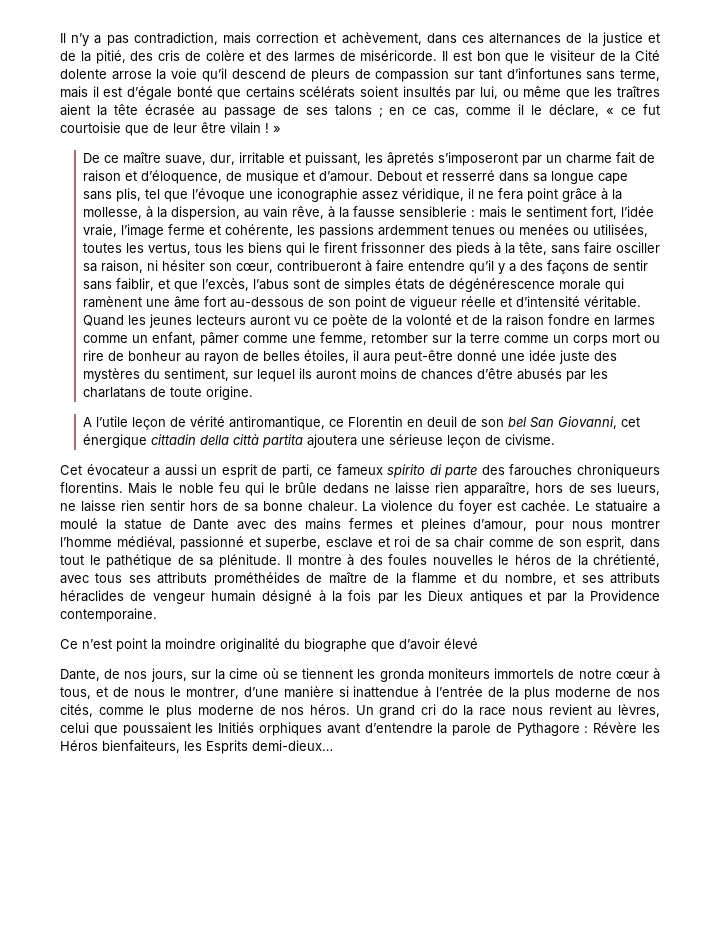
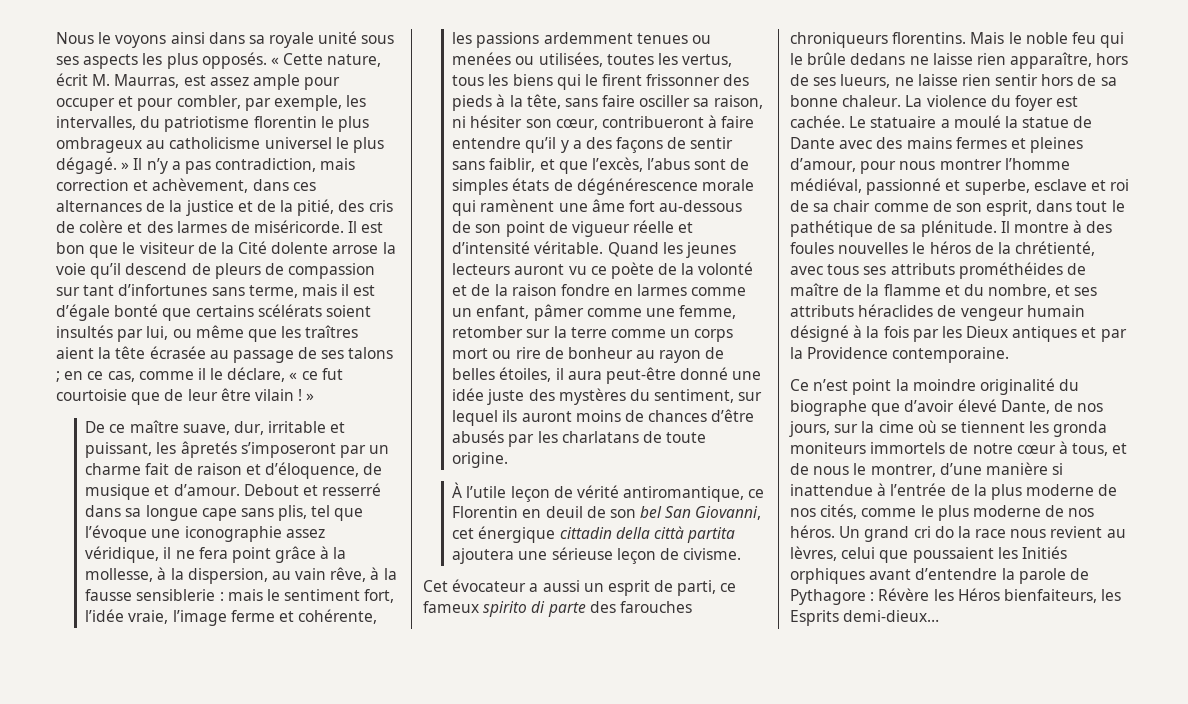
- Il n’y a pas contradiction, mais correction et achèvement, dans ces alternances de la justice et de la pitié, des cris de colère et des larmes de miséricorde.
+ Nous le voyons ainsi dans sa royale unité sous ses aspects les plus opposés. « Cette nature, écrit M. Maurras, est assez ample pour occuper et pour combler, par exemple, les intervalles, du patriotisme florentin le plus ombrageux au catholicisme universel le plus dégagé. » Il n’y a pas contradiction, mais correction et achèvement, dans ces alternances de la justice et de la pitié, des cris de colère et des larmes de miséricorde.
- A l’utile leçon de vérité antiromantique, ce Florentin en deuil de son bel San Giovanni, cet énergique cittadin della città partita ajoutera une sérieuse leçon de civisme.
+ À l’utile leçon de vérité antiromantique, ce Florentin en deuil de son bel San Giovanni, cet énergique cittadin della città partita ajoutera une sérieuse leçon de civisme.
- Ce n’est point la moindre originalité du biographe que d’avoir élevé
- Dante, de nos jours, sur la cime où se tiennent les gronda moniteurs immortels de notre cœur à tous, et de nous le montrer, d’une manière si inattendue à l’entrée de la plus moderne de nos cités, comme le plus moderne de nos héros.
+ Ce n’est point la moindre originalité du biographe que d’avoir élevé Dante, de nos jours, sur la cime où se tiennent les gronda moniteurs immortels de notre cœur à tous, et de nous le montrer, d’une manière si inattendue à l’entrée de la plus moderne de nos cités, comme le plus moderne de nos héros.

